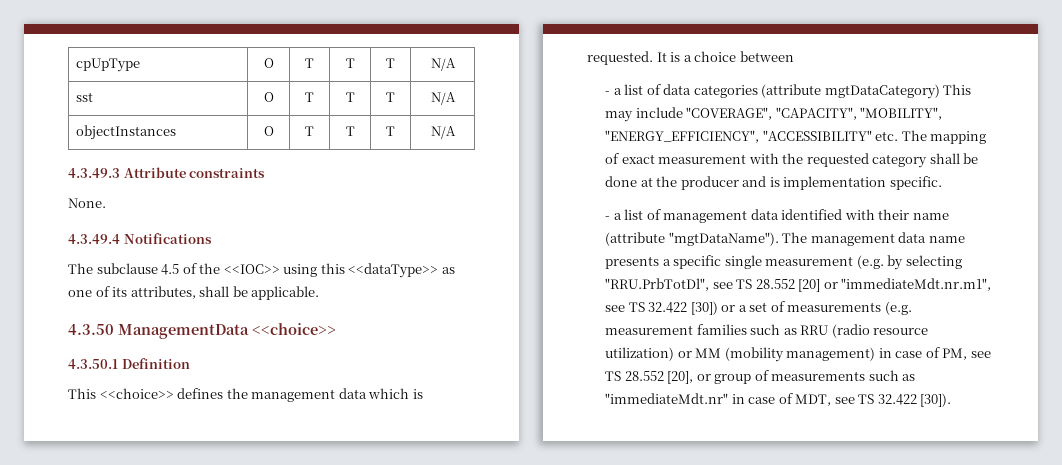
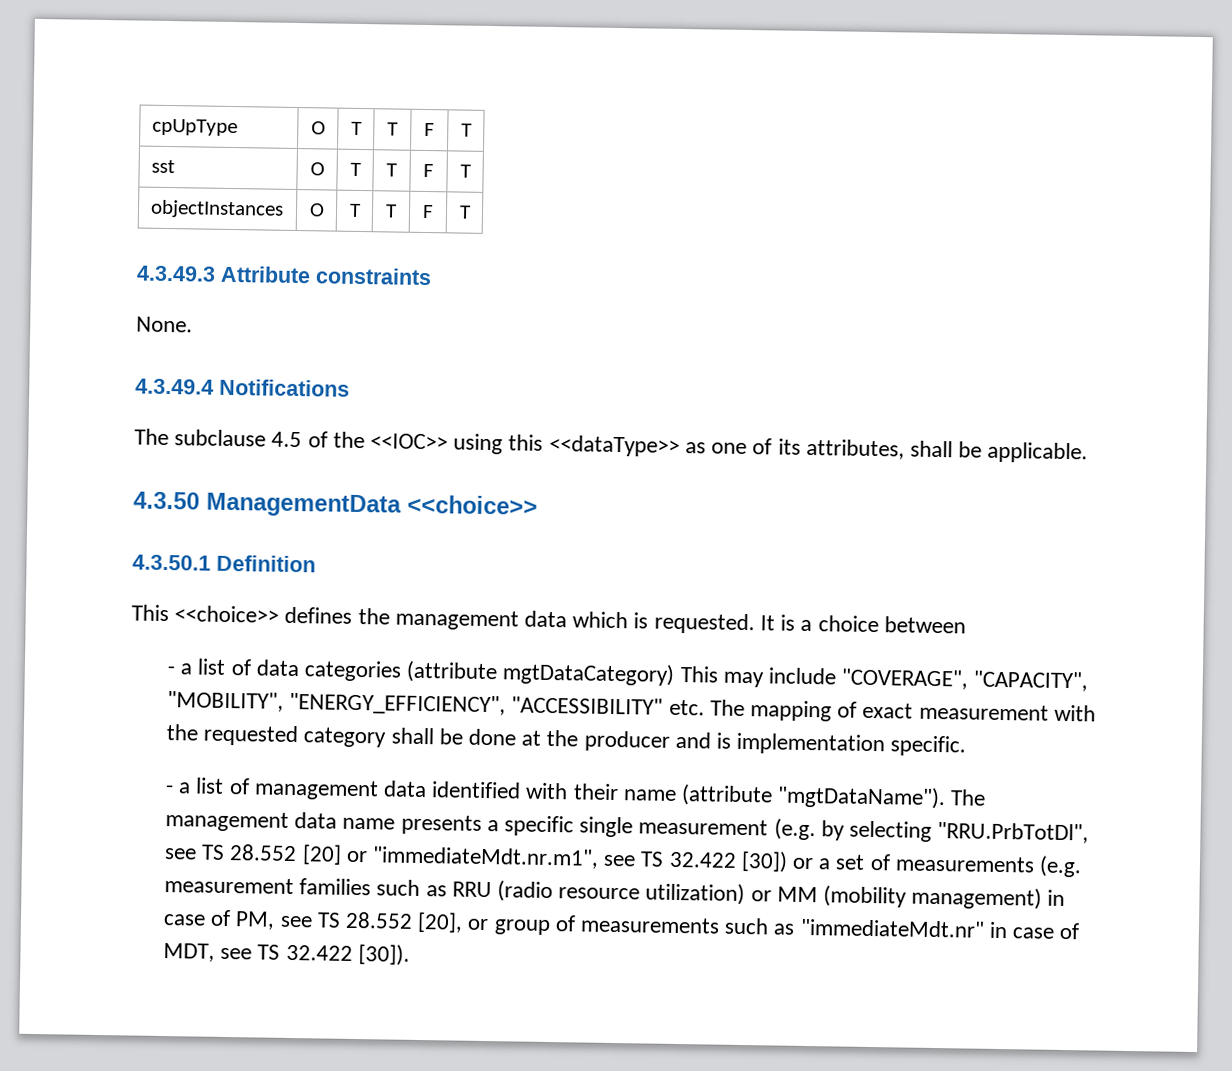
- cpUpType | O | T | T | T | N/A
+ cpUpType | O | T | T | F | T
- sst | O | T | T | T | N/A
+ sst | O | T | T | F | T
- objectInstances | O | T | T | T | N/A
+ objectInstances | O | T | T | F | T

